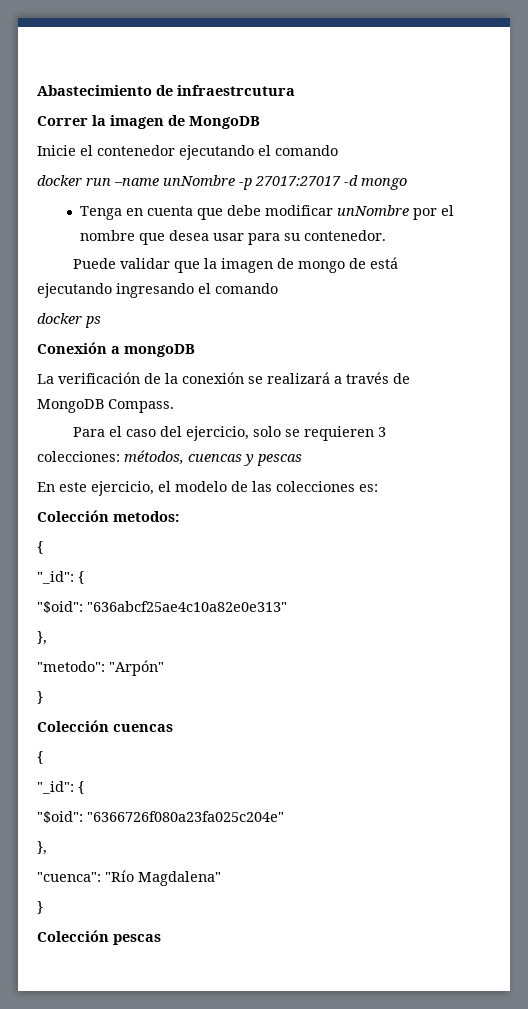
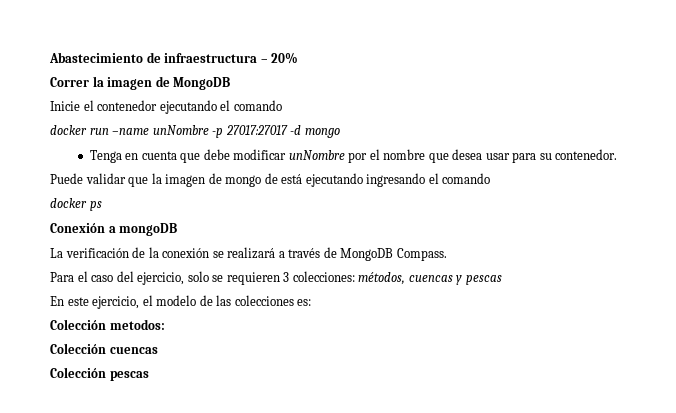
- Abastecimiento de infraestrcutura
+ Abastecimiento de infraestructura – 20%
  Colección metodos:
- {
- "_id": {
- "$oid": "636abcf25ae4c10a82e0e313"
- },
- "metodo": "Arpón"
- }
  Colección cuencas
- {
- "_id": {
- "$oid": "6366726f080a23fa025c204e"
- },
- "cuenca": "Río Magdalena"
- }

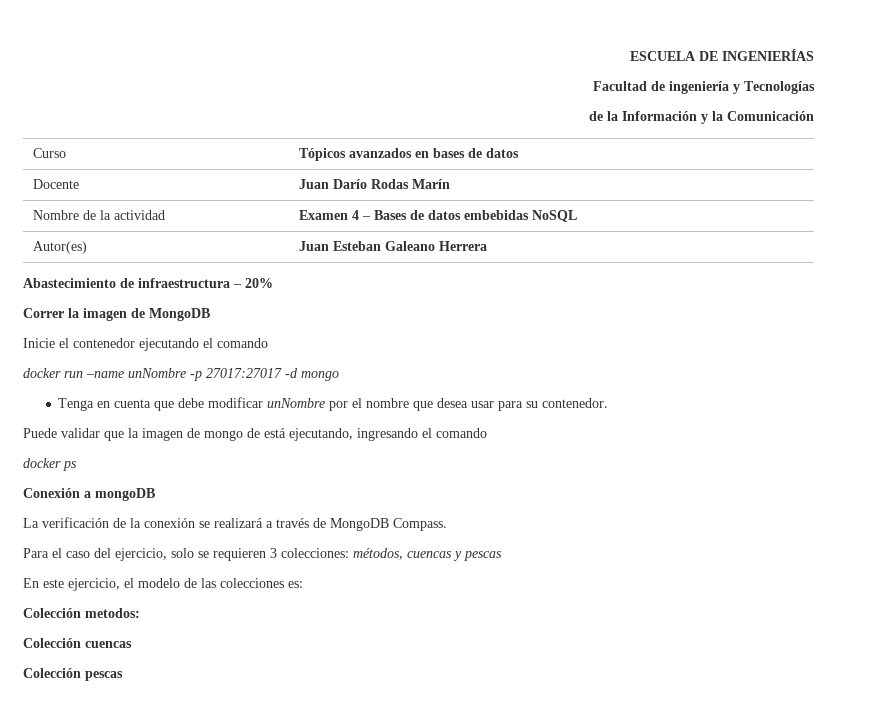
+ ESCUELA DE INGENIERÍAS
+ Facultad de ingeniería y Tecnologías
+ de la Información y la Comunicación
+ Curso | Tópicos avanzados en bases de datos
+ Docente | Juan Darío Rodas Marín
+ Nombre de la actividad | Examen 4 – Bases de datos embebidas NoSQL
+ Autor(es) | Juan Esteban Galeano Herrera
- Puede validar que la imagen de mongo de está ejecutando ingresando el comando
+ Puede validar que la imagen de mongo de está ejecutando, ingresando el comando

